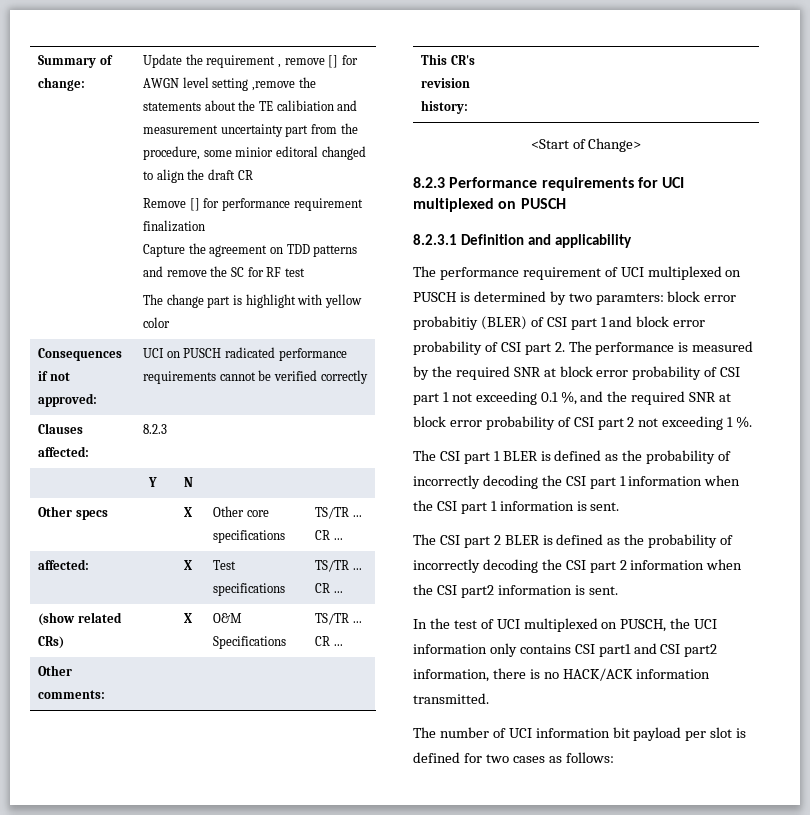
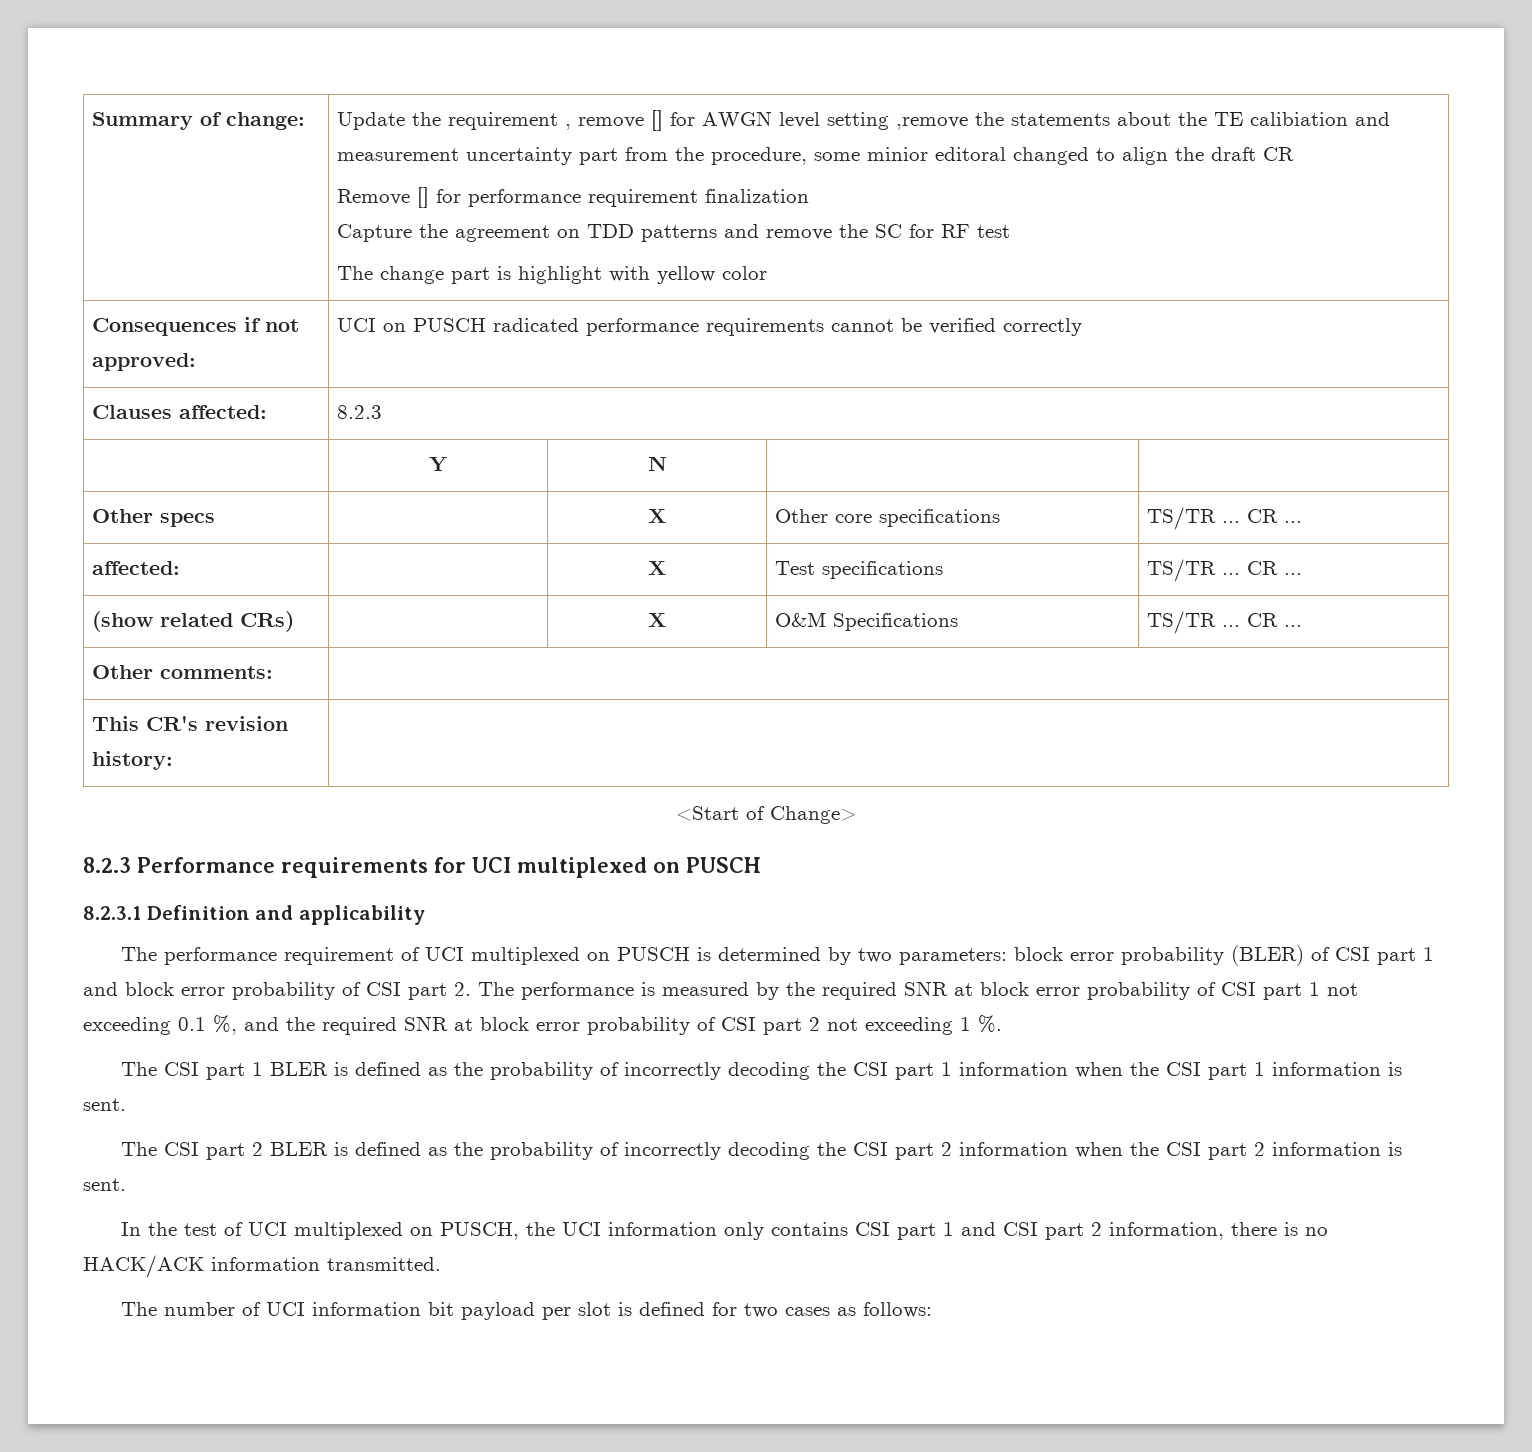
- The performance requirement of UCI multiplexed on PUSCH is determined by two paramters: block error probabitiy (BLER) of CSI part 1 and block error probability of CSI part 2. The performance is measured by the required SNR at block error probability of CSI part 1 not exceeding 0.1 %, and the required SNR at block error probability of CSI part 2 not exceeding 1 %.
+ The performance requirement of UCI multiplexed on PUSCH is determined by two parameters: block error probability (BLER) of CSI part 1 and block error probability of CSI part 2. The performance is measured by the required SNR at block error probability of CSI part 1 not exceeding 0.1 %, and the required SNR at block error probability of CSI part 2 not exceeding 1 %.
- The CSI part 2 BLER is defined as the probability of incorrectly decoding the CSI part 2 information when the CSI part2 information is sent.
+ The CSI part 2 BLER is defined as the probability of incorrectly decoding the CSI part 2 information when the CSI part 2 information is sent.
- In the test of UCI multiplexed on PUSCH, the UCI information only contains CSI part1 and CSI part2 information, there is no HACK/ACK information transmitted.
+ In the test of UCI multiplexed on PUSCH, the UCI information only contains CSI part 1 and CSI part 2 information, there is no HACK/ACK information transmitted.

